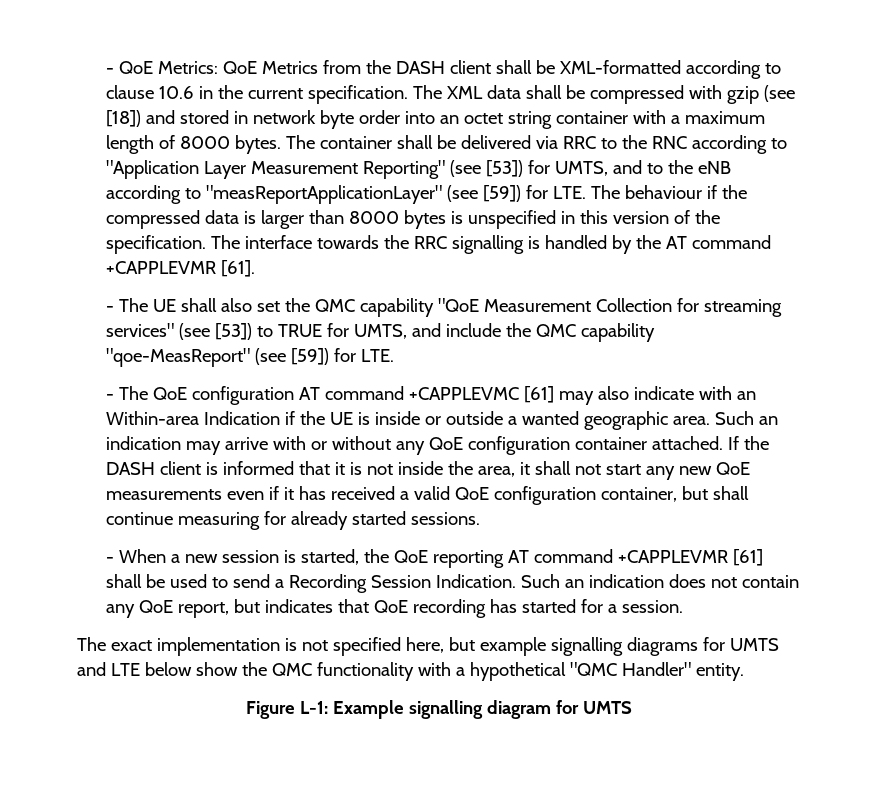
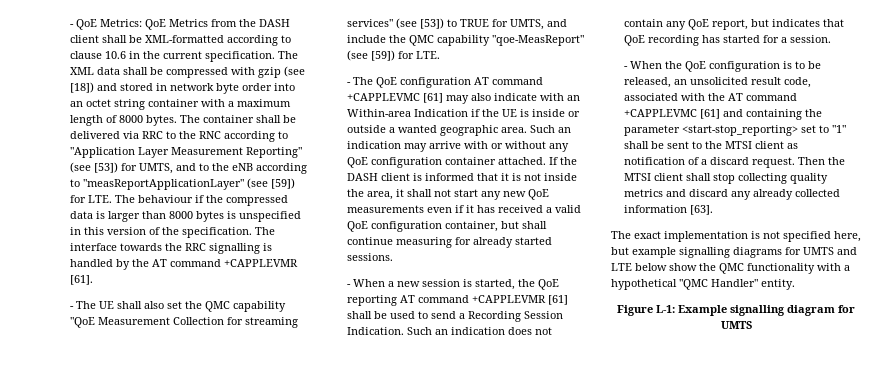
+ - When the QoE configuration is to be released, an unsolicited result code, associated with the AT command +CAPPLEVMC [61] and containing the parameter <start-stop_reporting> set to "1" shall be sent to the MTSI client as notification of a discard request. Then the MTSI client shall stop collecting quality metrics and discard any already collected information [63].

